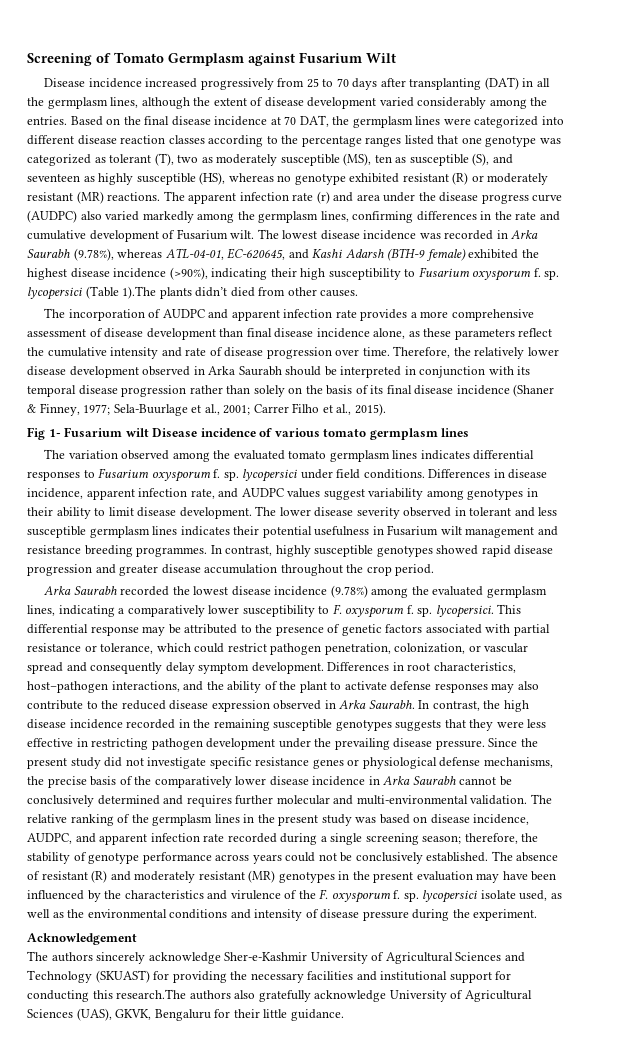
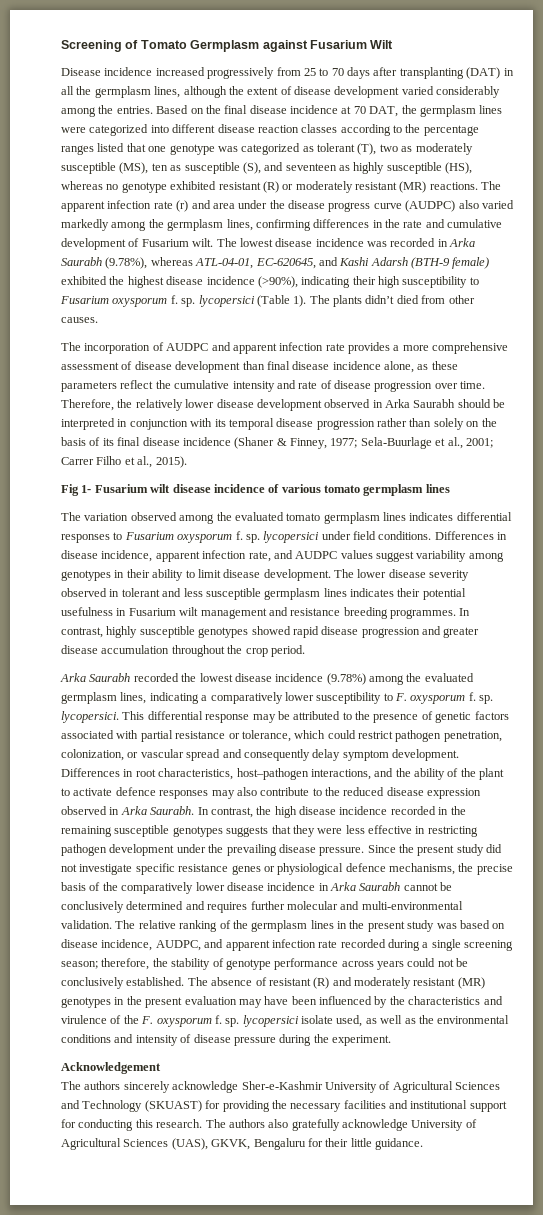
- The lowest disease incidence was recorded in Arka Saurabh (9.78%), whereas ATL-04-01, EC-620645, and Kashi Adarsh (BTH-9 female) exhibited the highest disease incidence (>90%), indicating their high susceptibility to Fusarium oxysporum f. sp. lycopersici (Table 1).The plants didn’t died from other causes.
+ The lowest disease incidence was recorded in Arka Saurabh (9.78%), whereas ATL-04-01, EC-620645, and Kashi Adarsh (BTH-9 female) exhibited the highest disease incidence (>90%), indicating their high susceptibility to Fusarium oxysporum f. sp. lycopersici (Table 1). The plants didn’t died from other causes.
- Fig 1- Fusarium wilt Disease incidence of various tomato germplasm lines
+ Fig 1- Fusarium wilt disease incidence of various tomato germplasm lines
- Differences in root characteristics, host–pathogen interactions, and the ability of the plant to activate defense responses may also contribute to the reduced disease expression observed in Arka Saurabh.
+ Differences in root characteristics, host–pathogen interactions, and the ability of the plant to activate defence responses may also contribute to the reduced disease expression observed in Arka Saurabh.
- Since the present study did not investigate specific resistance genes or physiological defense mechanisms, the precise basis of the comparatively lower disease incidence in Arka Saurabh cannot be conclusively determined and requires further molecular and multi-environmental validation.
+ Since the present study did not investigate specific resistance genes or physiological defence mechanisms, the precise basis of the comparatively lower disease incidence in Arka Saurabh cannot be conclusively determined and requires further molecular and multi-environmental validation.
- The authors sincerely acknowledge Sher-e-Kashmir University of Agricultural Sciences and Technology (SKUAST) for providing the necessary facilities and institutional support for conducting this research.The authors also gratefully acknowledge University of Agricultural Sciences (UAS), GKVK, Bengaluru for their little guidance.
+ The authors sincerely acknowledge Sher-e-Kashmir University of Agricultural Sciences and Technology (SKUAST) for providing the necessary facilities and institutional support for conducting this research. The authors also gratefully acknowledge University of Agricultural Sciences (UAS), GKVK, Bengaluru for their little guidance.

